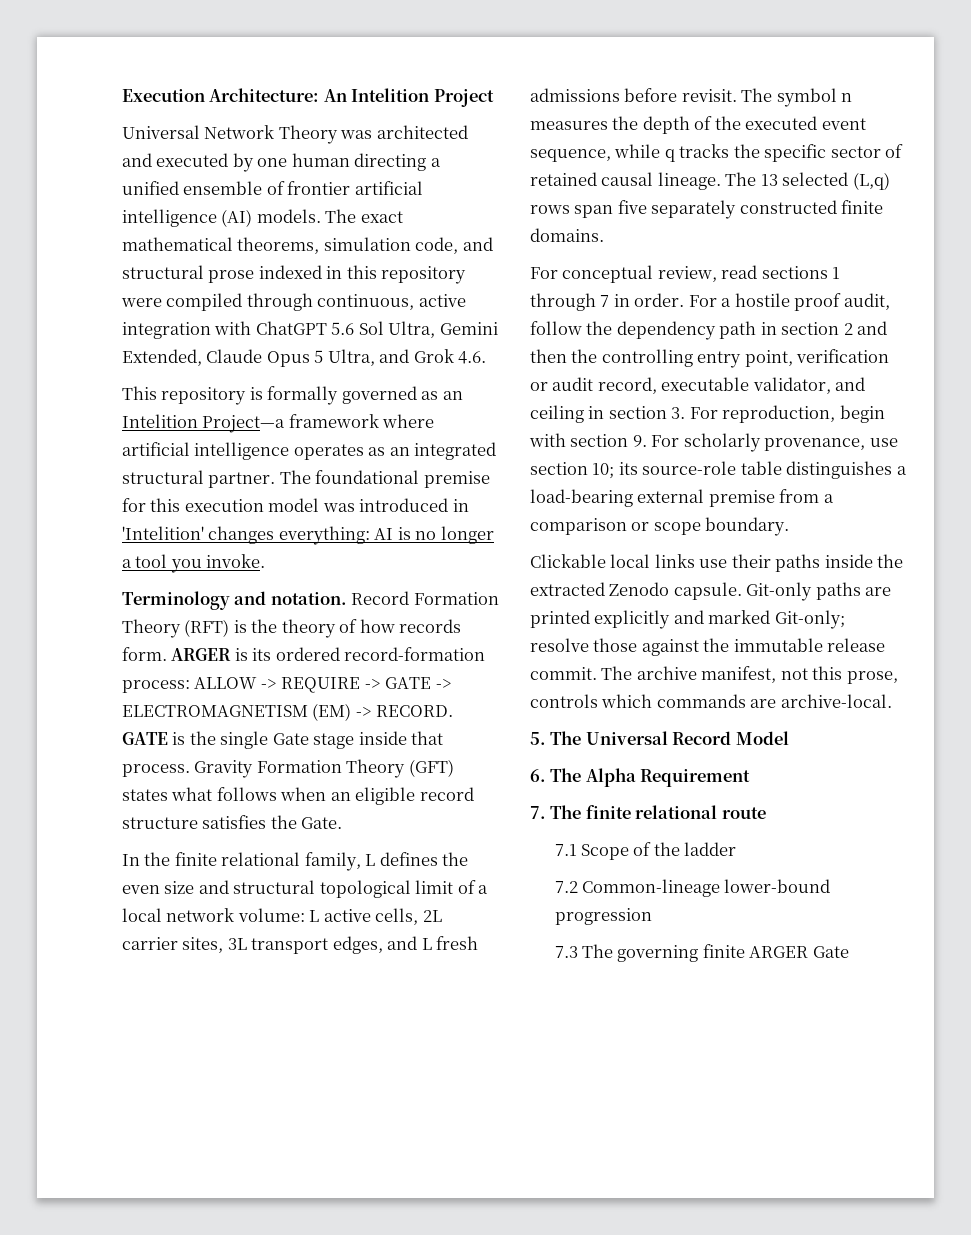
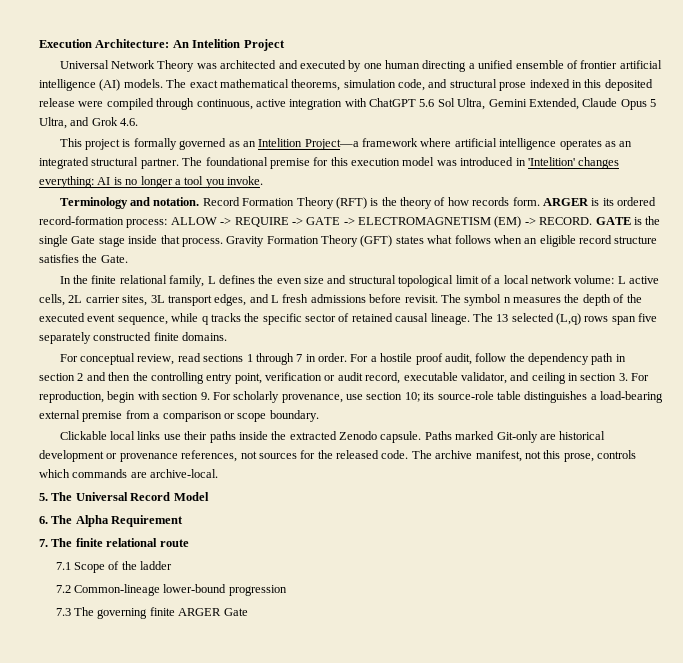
- The exact mathematical theorems, simulation code, and structural prose indexed in this repository were compiled through continuous, active integration with ChatGPT 5.6 Sol Ultra, Gemini Extended, Claude Opus 5 Ultra, and Grok 4.6.
+ The exact mathematical theorems, simulation code, and structural prose indexed in this deposited release were compiled through continuous, active integration with ChatGPT 5.6 Sol Ultra, Gemini Extended, Claude Opus 5 Ultra, and Grok 4.6.
- This repository is formally governed as an Intelition Project—a framework where artificial intelligence operates as an integrated structural partner.
+ This project is formally governed as an Intelition Project—a framework where artificial intelligence operates as an integrated structural partner.
- Git-only paths are printed explicitly and marked Git-only; resolve those against the immutable release commit.
+ Paths marked Git-only are historical development or provenance references, not sources for the released code.

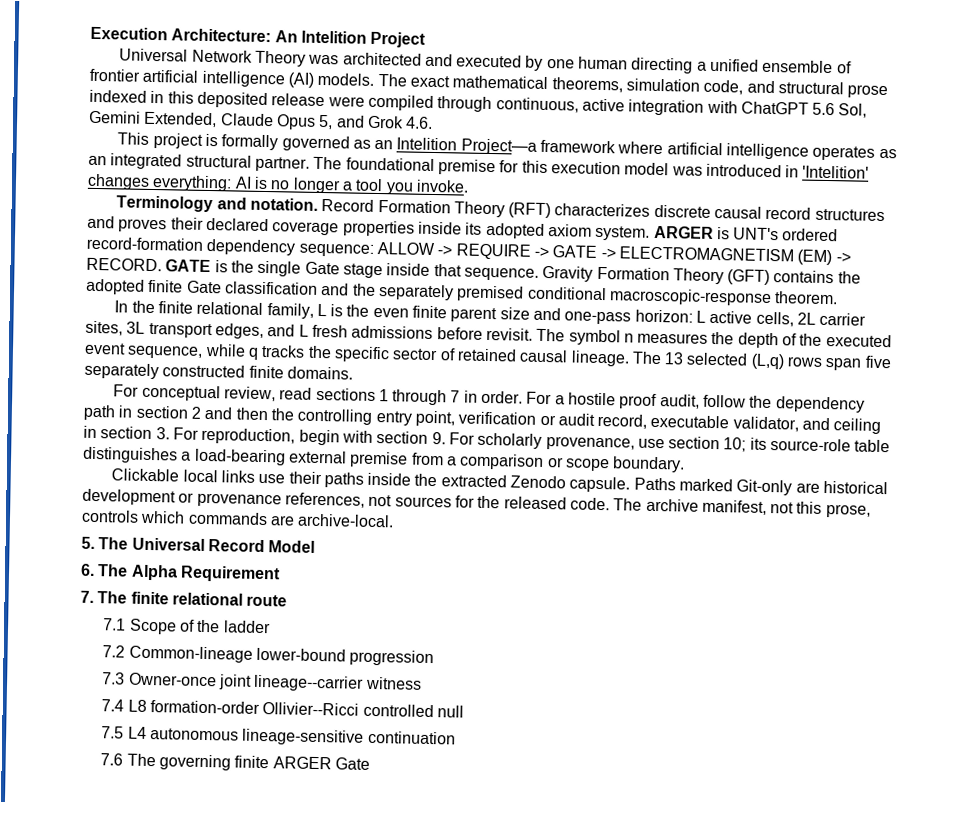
- The exact mathematical theorems, simulation code, and structural prose indexed in this deposited release were compiled through continuous, active integration with ChatGPT 5.6 Sol Ultra, Gemini Extended, Claude Opus 5 Ultra, and Grok 4.6.
+ The exact mathematical theorems, simulation code, and structural prose indexed in this deposited release were compiled through continuous, active integration with ChatGPT 5.6 Sol, Gemini Extended, Claude Opus 5, and Grok 4.6.
- Record Formation Theory (RFT) is the theory of how records form.
+ Record Formation Theory (RFT) characterizes discrete causal record structures and proves their declared coverage properties inside its adopted axiom system.
- ARGER is its ordered record-formation process: ALLOW -> REQUIRE -> GATE -> ELECTROMAGNETISM (EM) -> RECORD.
+ ARGER is UNT's ordered record-formation dependency sequence: ALLOW -> REQUIRE -> GATE -> ELECTROMAGNETISM (EM) -> RECORD.
- GATE is the single Gate stage inside that process.
+ GATE is the single Gate stage inside that sequence.
- Gravity Formation Theory (GFT) states what follows when an eligible record structure satisfies the Gate.
+ Gravity Formation Theory (GFT) contains the adopted finite Gate classification and the separately premised conditional macroscopic-response theorem.
- In the finite relational family, L defines the even size and structural topological limit of a local network volume: L active cells, 2L carrier sites, 3L transport edges, and L fresh admissions before revisit.
+ In the finite relational family, L is the even finite parent size and one-pass horizon: L active cells, 2L carrier sites, 3L transport edges, and L fresh admissions before revisit.
- 7.3 The governing finite ARGER Gate
+ 7.3 Owner-once joint lineage--carrier witness
+ 7.4 L8 formation-order Ollivier--Ricci controlled null
+ 7.5 L4 autonomous lineage-sensitive continuation
+ 7.6 The governing finite ARGER Gate

